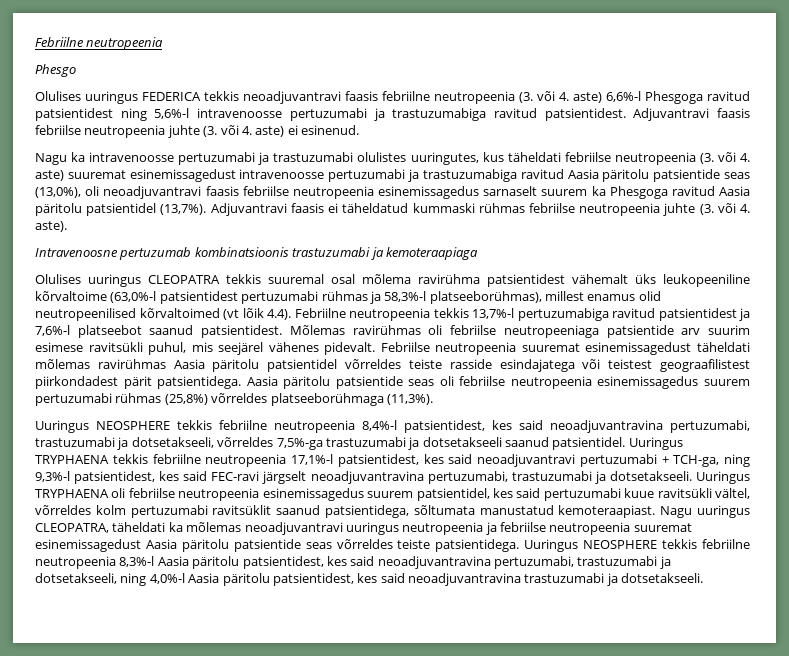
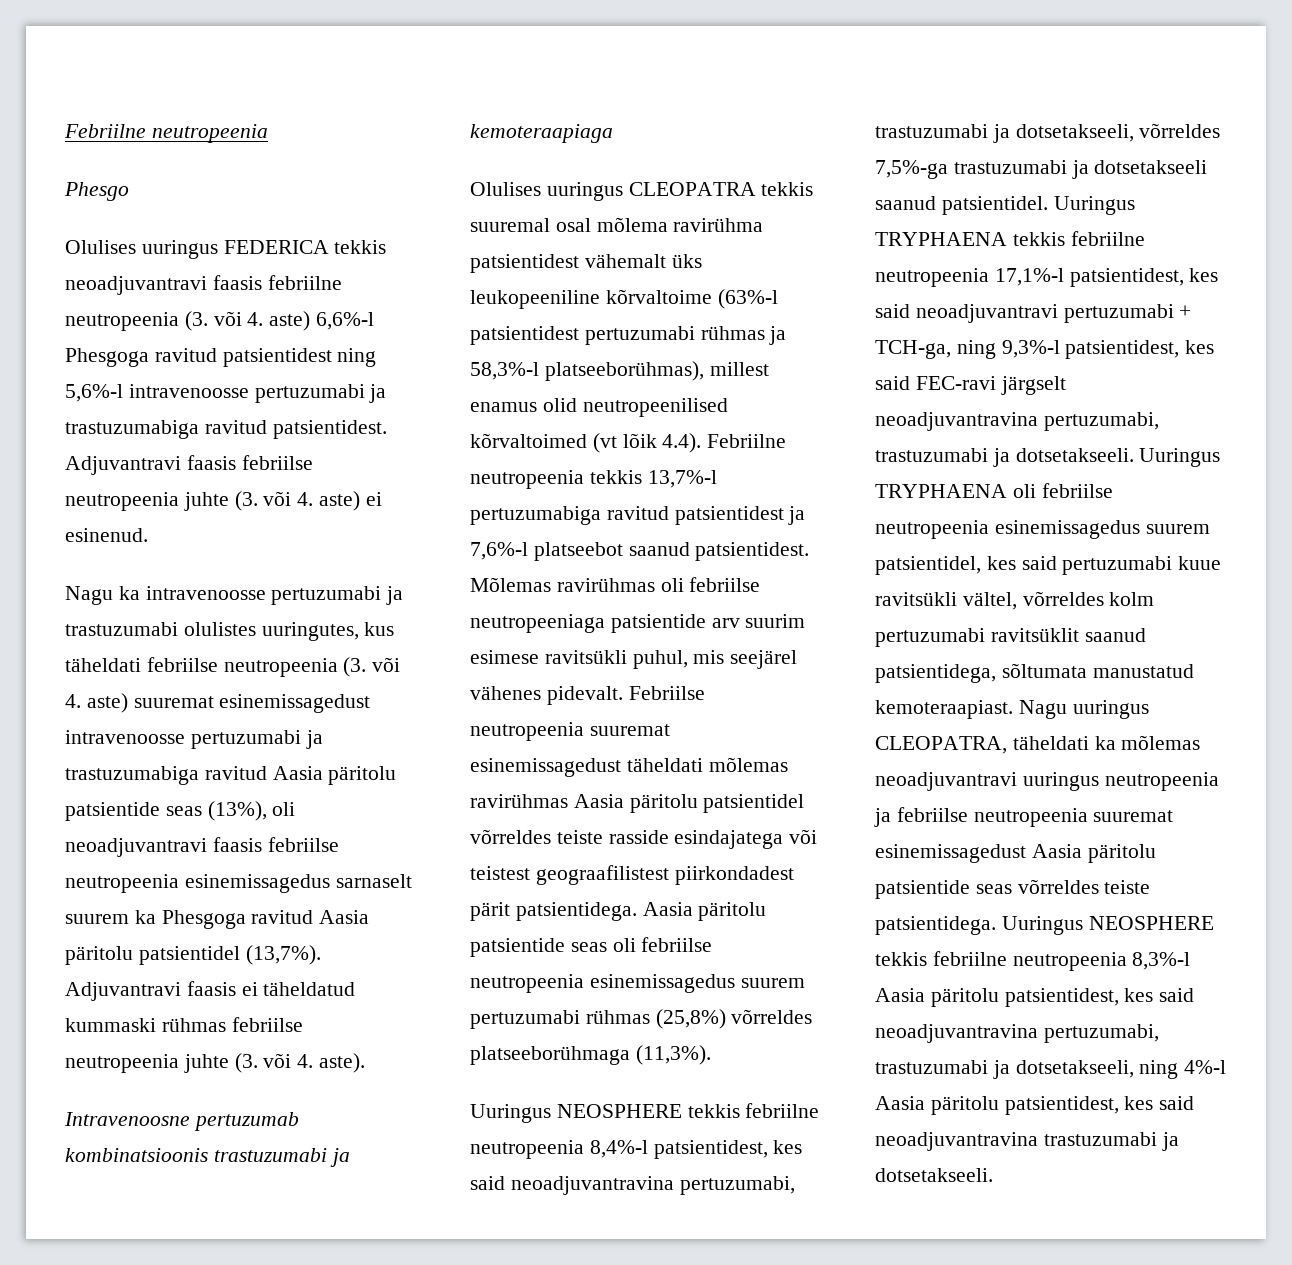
- Nagu ka intravenoosse pertuzumabi ja trastuzumabi olulistes uuringutes, kus täheldati febriilse neutropeenia (3. või 4. aste) suuremat esinemissagedust intravenoosse pertuzumabi ja trastuzumabiga ravitud Aasia päritolu patsientide seas (13,0%), oli neoadjuvantravi faasis febriilse neutropeenia esinemissagedus sarnaselt suurem ka Phesgoga ravitud Aasia päritolu patsientidel (13,7%).
+ Nagu ka intravenoosse pertuzumabi ja trastuzumabi olulistes uuringutes, kus täheldati febriilse neutropeenia (3. või 4. aste) suuremat esinemissagedust intravenoosse pertuzumabi ja trastuzumabiga ravitud Aasia päritolu patsientide seas (13%), oli neoadjuvantravi faasis febriilse neutropeenia esinemissagedus sarnaselt suurem ka Phesgoga ravitud Aasia päritolu patsientidel (13,7%).
- Olulises uuringus CLEOPATRA tekkis suuremal osal mõlema ravirühma patsientidest vähemalt üks leukopeeniline kõrvaltoime (63,0%-l patsientidest pertuzumabi rühmas ja 58,3%-l platseeborühmas), millest enamus olid neutropeenilised kõrvaltoimed (vt lõik 4.4). Febriilne neutropeenia tekkis 13,7%-l pertuzumabiga ravitud patsientidest ja 7,6%-l platseebot saanud patsientidest.
+ Olulises uuringus CLEOPATRA tekkis suuremal osal mõlema ravirühma patsientidest vähemalt üks leukopeeniline kõrvaltoime (63%-l patsientidest pertuzumabi rühmas ja 58,3%-l platseeborühmas), millest enamus olid neutropeenilised kõrvaltoimed (vt lõik 4.4). Febriilne neutropeenia tekkis 13,7%-l pertuzumabiga ravitud patsientidest ja 7,6%-l platseebot saanud patsientidest.
- Uuringus NEOSPHERE tekkis febriilne neutropeenia 8,3%-l Aasia päritolu patsientidest, kes said neoadjuvantravina pertuzumabi, trastuzumabi ja dotsetakseeli, ning 4,0%-l Aasia päritolu patsientidest, kes said neoadjuvantravina trastuzumabi ja dotsetakseeli.
+ Uuringus NEOSPHERE tekkis febriilne neutropeenia 8,3%-l Aasia päritolu patsientidest, kes said neoadjuvantravina pertuzumabi, trastuzumabi ja dotsetakseeli, ning 4%-l Aasia päritolu patsientidest, kes said neoadjuvantravina trastuzumabi ja dotsetakseeli.

